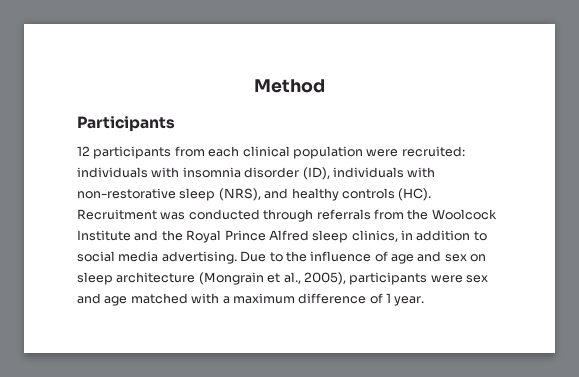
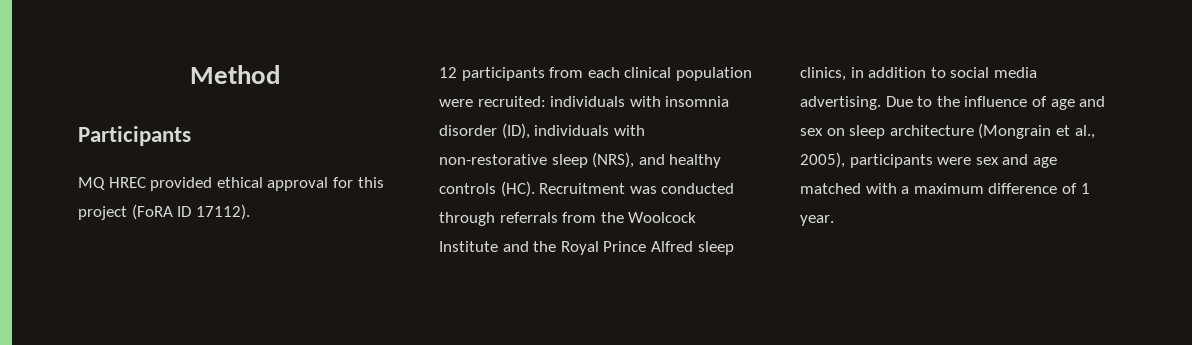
+ MQ HREC provided ethical approval for this project (FoRA ID 17112).

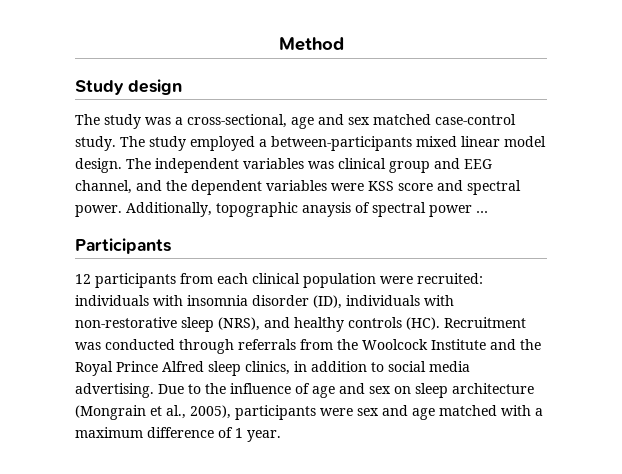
+ Study design
+ The study was a cross-sectional, age and sex matched case-control study. The study employed a between-participants mixed linear model design. The independent variables was clinical group and EEG channel, and the dependent variables were KSS score and spectral power. Additionally, topographic anaysis of spectral power …
  Participants
- MQ HREC provided ethical approval for this project (FoRA ID 17112).

